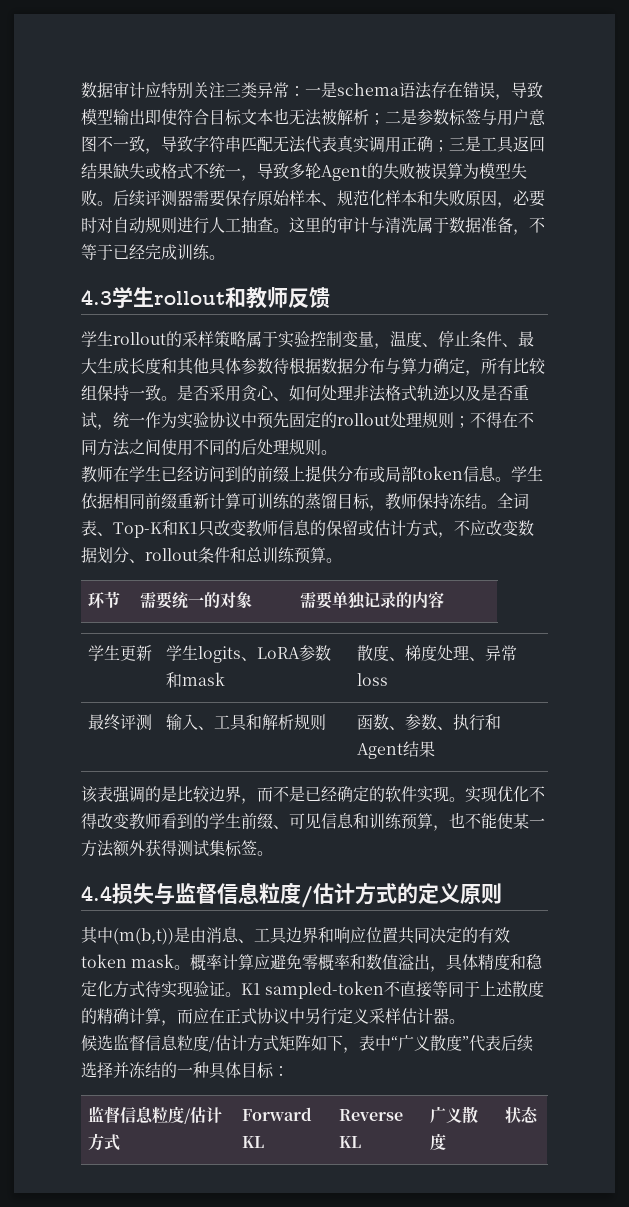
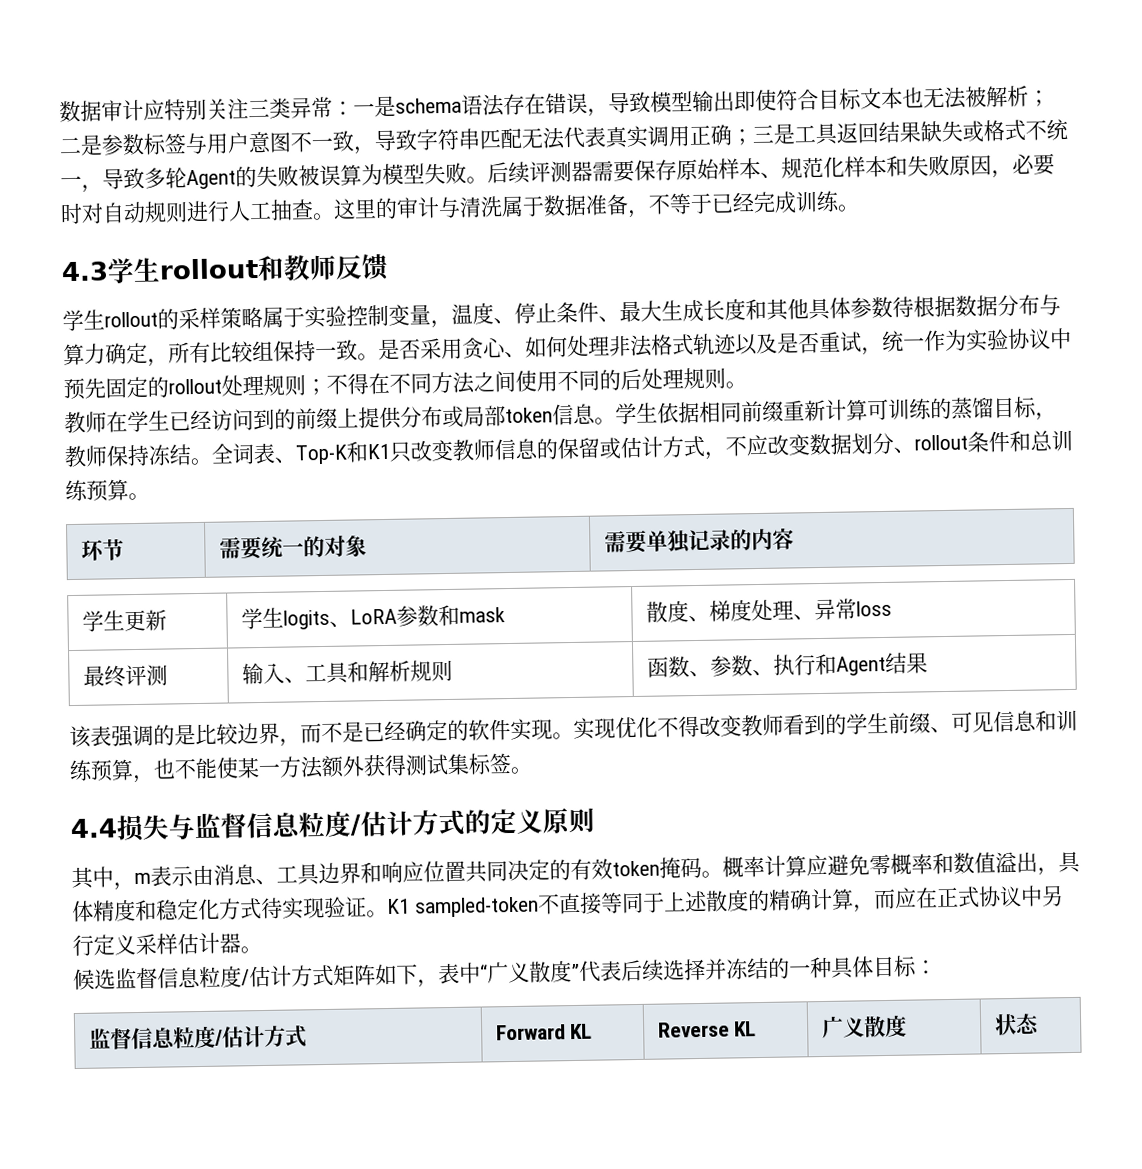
- 其中(m(b,t))是由消息、工具边界和响应位置共同决定的有效token mask。
+ 其中，m表示由消息、工具边界和响应位置共同决定的有效token掩码。

